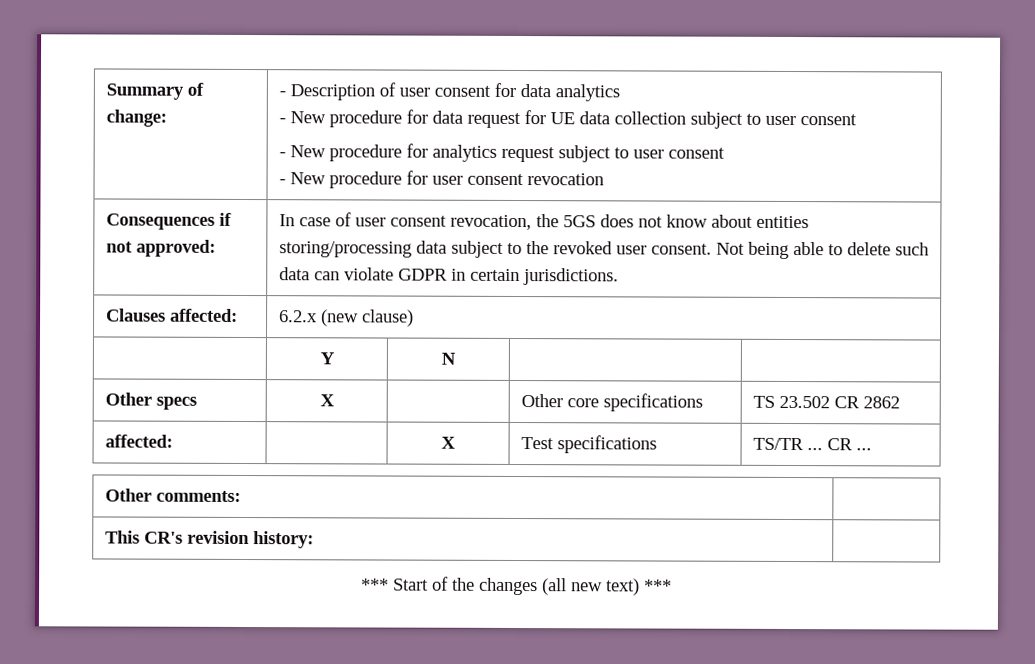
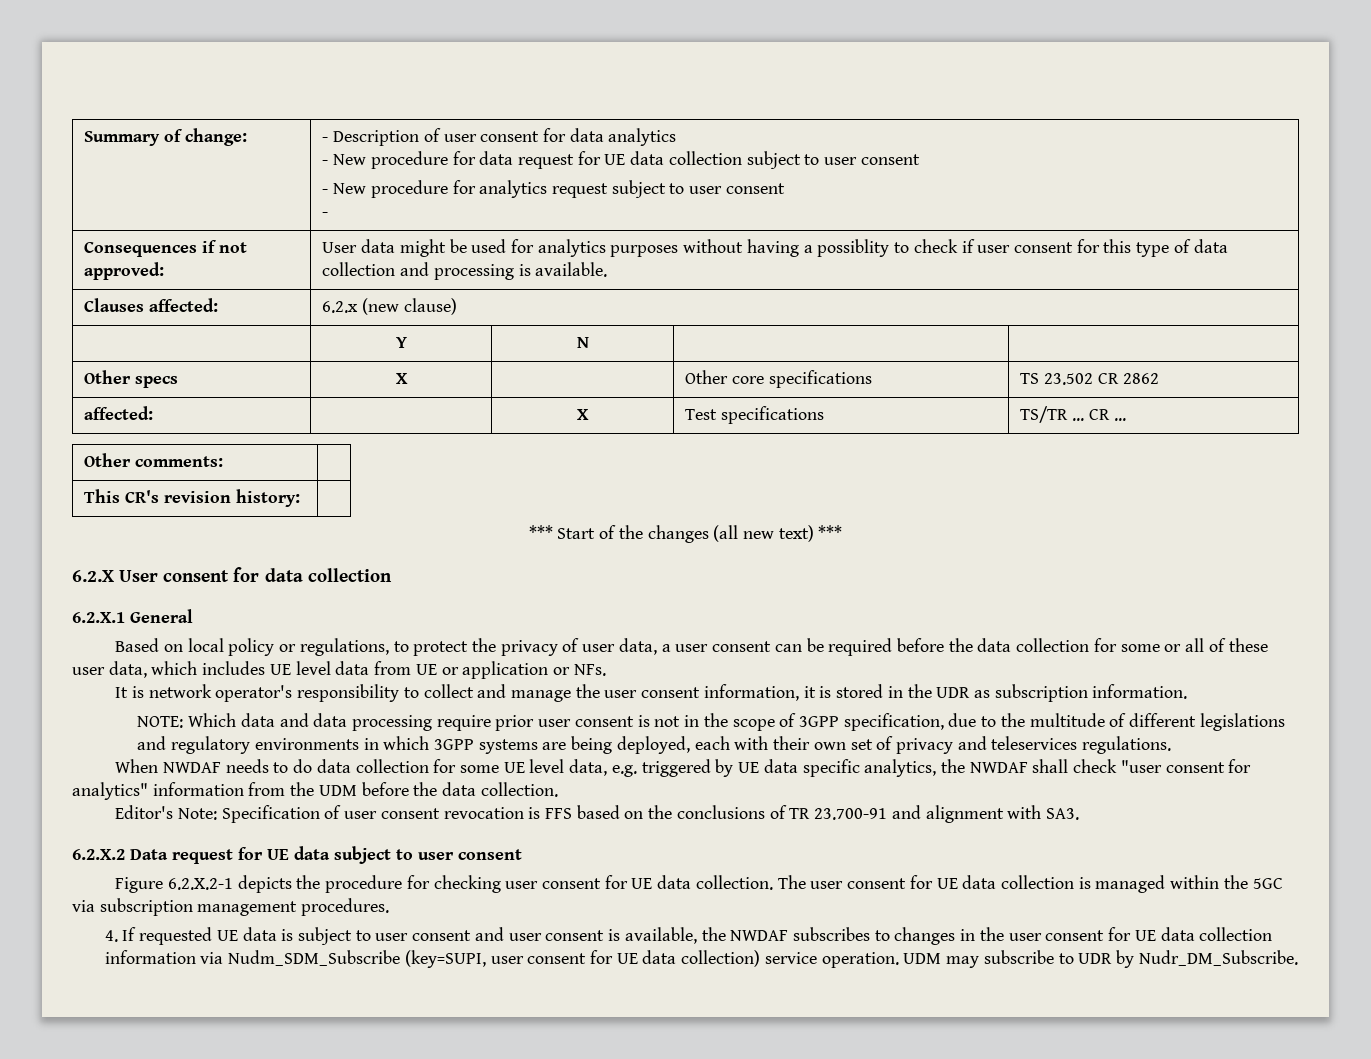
  - New procedure for analytics request subject to user consent
- - New procedure for user consent revocation
- Consequences if not approved: | In case of user consent revocation, the 5GS does not know about entities storing/processing data subject to the revoked user consent. Not being able to delete such data can violate GDPR in certain jurisdictions.
+ -
+ Consequences if not approved: | User data might be used for analytics purposes without having a possiblity to check if user consent for this type of data collection and processing is available.
+ 6.2.X User consent for data collection
+ 6.2.X.1 General
+ Based on local policy or regulations, to protect the privacy of user data, a user consent can be required before the data collection for some or all of these user data, which includes UE level data from UE or application or NFs.
+ It is network operator's responsibility to collect and manage the user consent information, it is stored in the UDR as subscription information.
+ NOTE: Which data and data processing require prior user consent is not in the scope of 3GPP specification, due to the multitude of different legislations and regulatory environments in which 3GPP systems are being deployed, each with their own set of privacy and teleservices regulations.
+ When NWDAF needs to do data collection for some UE level data, e.g. triggered by UE data specific analytics, the NWDAF shall check "user consent for analytics" information from the UDM before the data collection.
+ Editor's Note: Specification of user consent revocation is FFS based on the conclusions of TR 23.700-91 and alignment with SA3.
+ 6.2.X.2 Data request for UE data subject to user consent
+ Figure 6.2.X.2-1 depicts the procedure for checking user consent for UE data collection. The user consent for UE data collection is managed within the 5GC via subscription management procedures.
+ 4. If requested UE data is subject to user consent and user consent is available, the NWDAF subscribes to changes in the user consent for UE data collection information via Nudm_SDM_Subscribe (key=SUPI, user consent for UE data collection) service operation. UDM may subscribe to UDR by Nudr_DM_Subscribe.

